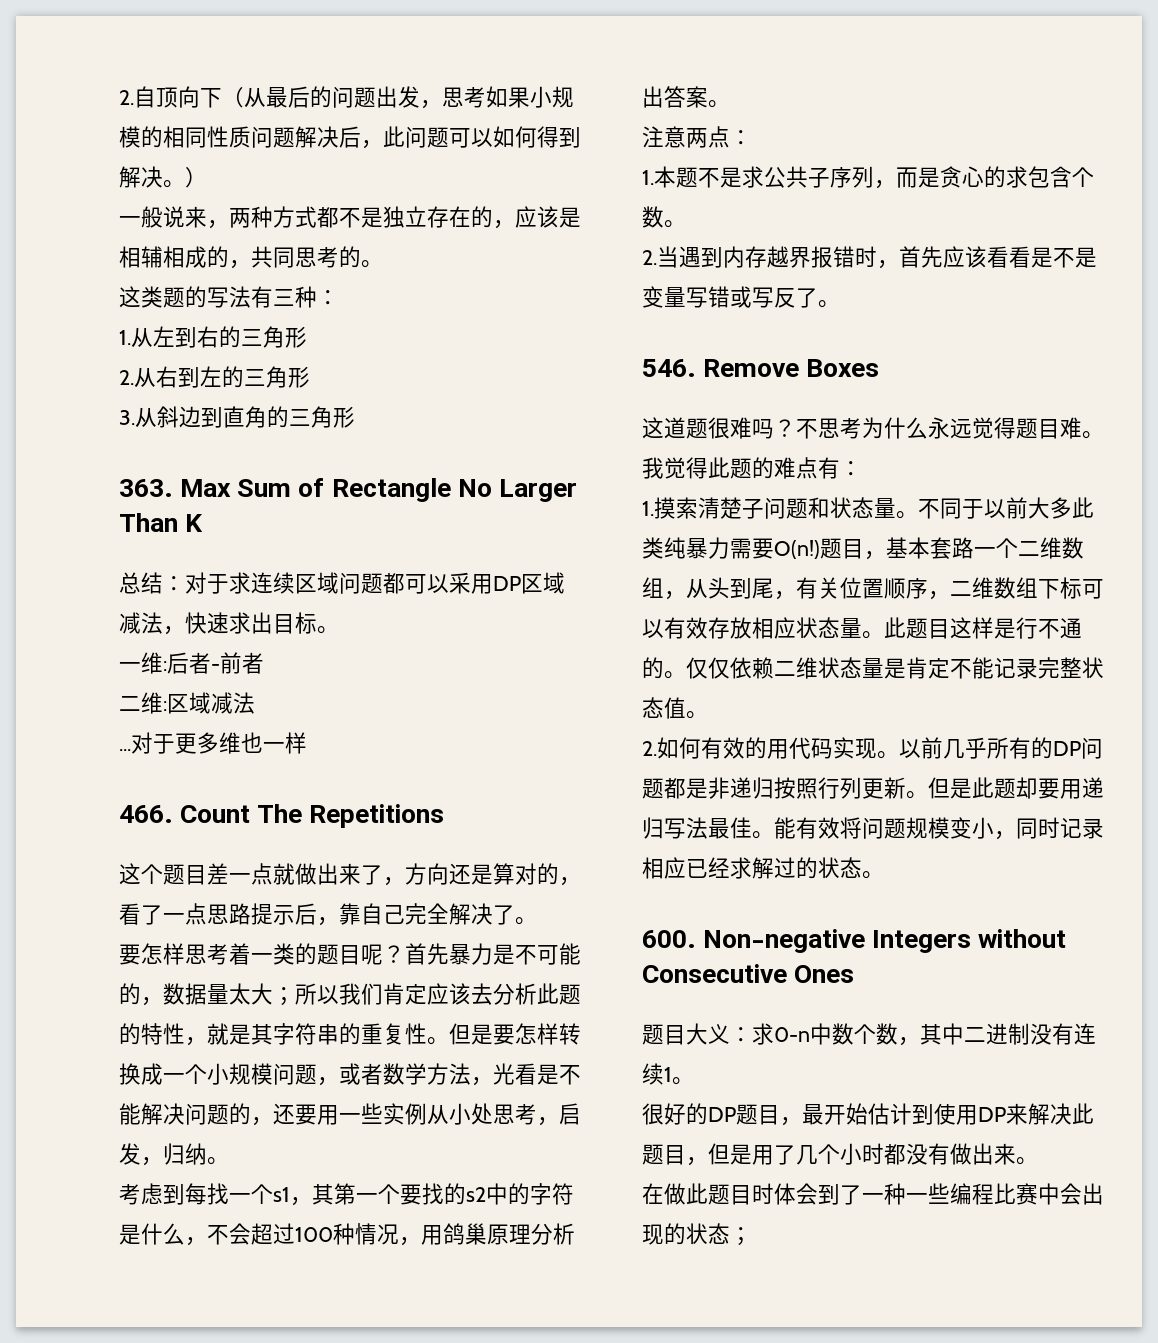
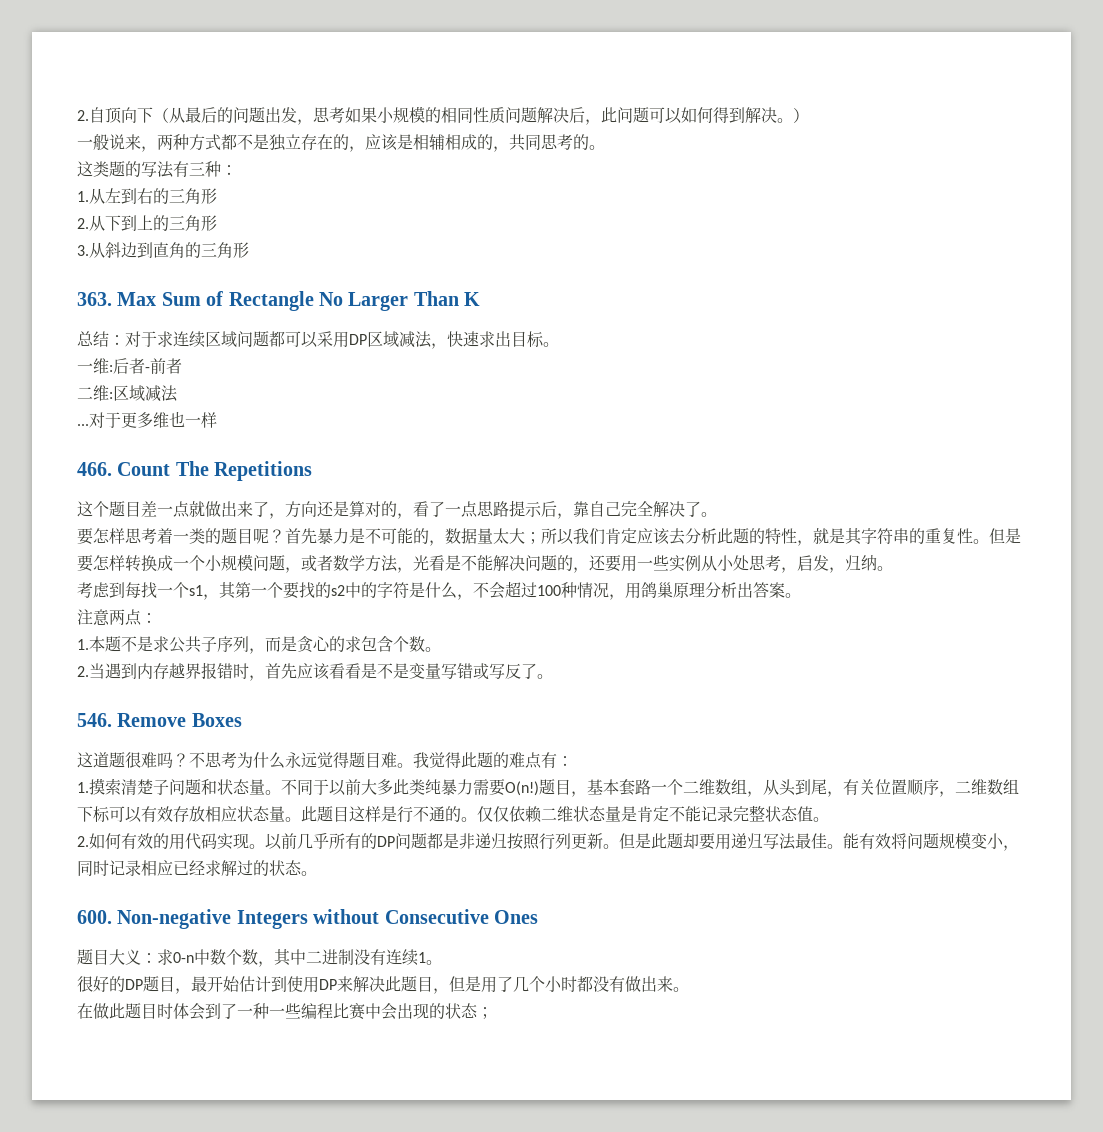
- 2.从右到左的三角形
+ 2.从下到上的三角形

